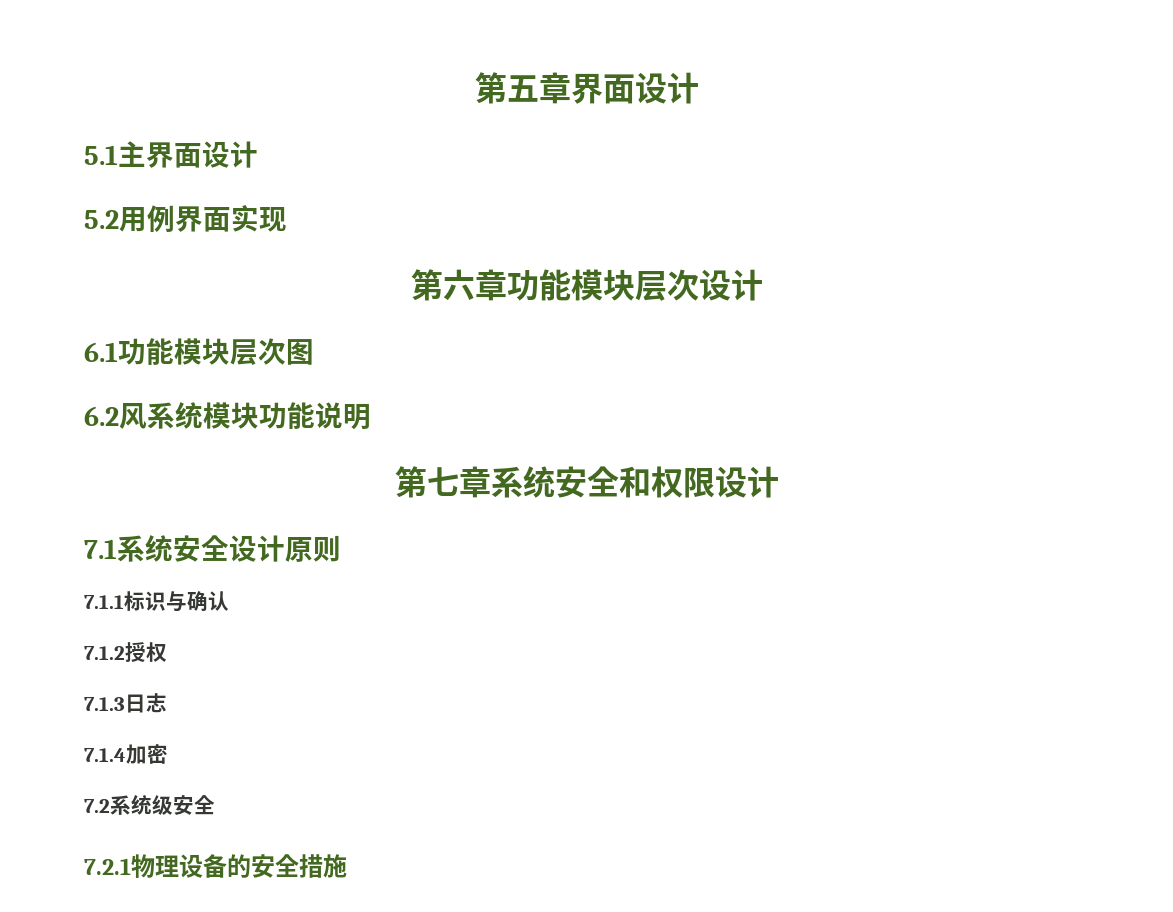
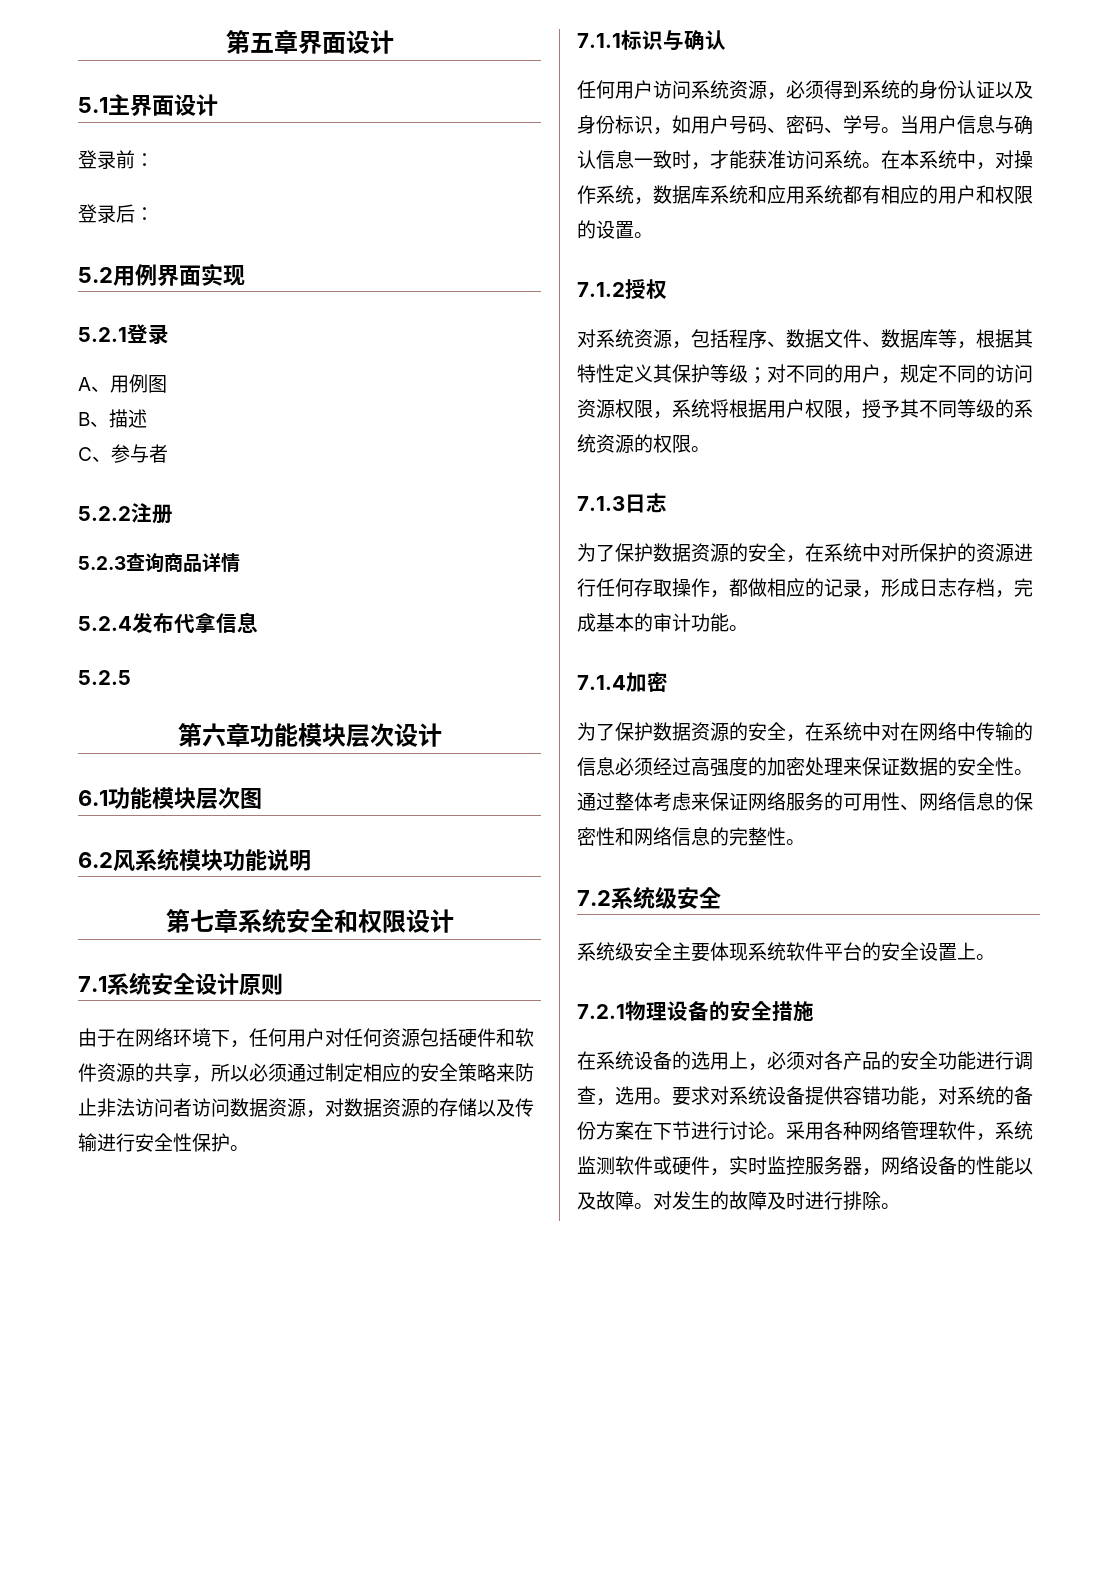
+ 登录前：
+ 登录后：
+ 5.2.1登录
+ A、用例图
+ B、描述
+ C、参与者
+ 5.2.2注册
+ 5.2.3查询商品详情
+ 5.2.4发布代拿信息
+ 5.2.5
+ 由于在网络环境下，任何用户对任何资源包括硬件和软件资源的共享，所以必须通过制定相应的安全策略来防止非法访问者访问数据资源，对数据资源的存储以及传输进行安全性保护。
  7.1.1标识与确认
+ 任何用户访问系统资源，必须得到系统的身份认证以及身份标识，如用户号码、密码、学号。当用户信息与确认信息一致时，才能获准访问系统。在本系统中，对操作系统，数据库系统和应用系统都有相应的用户和权限的设置。
  7.1.2授权
+ 对系统资源，包括程序、数据文件、数据库等，根据其特性定义其保护等级；对不同的用户，规定不同的访问资源权限，系统将根据用户权限，授予其不同等级的系统资源的权限。
  7.1.3日志
+ 为了保护数据资源的安全，在系统中对所保护的资源进行任何存取操作，都做相应的记录，形成日志存档，完成基本的审计功能。
  7.1.4加密
+ 为了保护数据资源的安全，在系统中对在网络中传输的信息必须经过高强度的加密处理来保证数据的安全性。通过整体考虑来保证网络服务的可用性、网络信息的保密性和网络信息的完整性。
  7.2系统级安全
+ 系统级安全主要体现系统软件平台的安全设置上。
+ 在系统设备的选用上，必须对各产品的安全功能进行调查，选用。要求对系统设备提供容错功能，对系统的备份方案在下节进行讨论。采用各种网络管理软件，系统监测软件或硬件，实时监控服务器，网络设备的性能以及故障。对发生的故障及时进行排除。

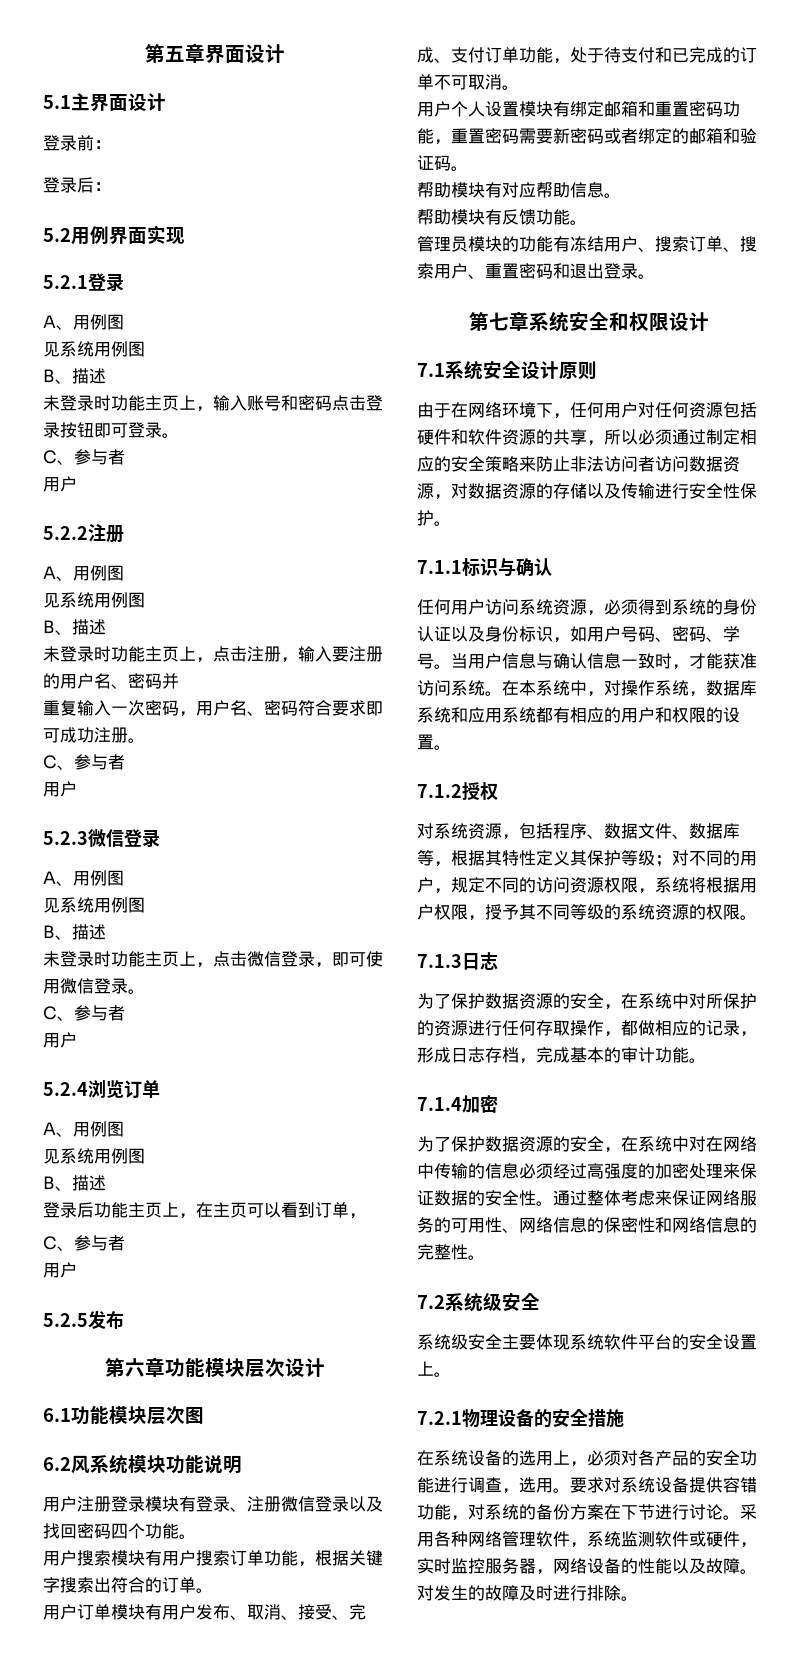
  5.2.1登录
  A、用例图
+ 见系统用例图
  B、描述
+ 未登录时功能主页上，输入账号和密码点击登录按钮即可登录。
  C、参与者
+ 用户
  5.2.2注册
- 5.2.3查询商品详情
- 5.2.4发布代拿信息
- 5.2.5
+ A、用例图
+ 见系统用例图
+ B、描述
+ 未登录时功能主页上，点击注册，输入要注册的用户名、密码并
+ 重复输入一次密码，用户名、密码符合要求即可成功注册。
+ C、参与者
+ 用户
+ 5.2.3微信登录
+ A、用例图
+ 见系统用例图
+ B、描述
+ 未登录时功能主页上，点击微信登录，即可使用微信登录。
+ C、参与者
+ 用户
+ 5.2.4浏览订单
+ A、用例图
+ 见系统用例图
+ B、描述
+ 登录后功能主页上，在主页可以看到订单，
+ C、参与者
+ 用户
+ 5.2.5发布
+ 用户注册登录模块有登录、注册微信登录以及找回密码四个功能。
+ 用户搜索模块有用户搜索订单功能，根据关键字搜索出符合的订单。
+ 用户订单模块有用户发布、取消、接受、完成、支付订单功能，处于待支付和已完成的订单不可取消。
+ 用户个人设置模块有绑定邮箱和重置密码功能，重置密码需要新密码或者绑定的邮箱和验证码。
+ 帮助模块有对应帮助信息。
+ 帮助模块有反馈功能。
+ 管理员模块的功能有冻结用户、搜索订单、搜索用户、重置密码和退出登录。

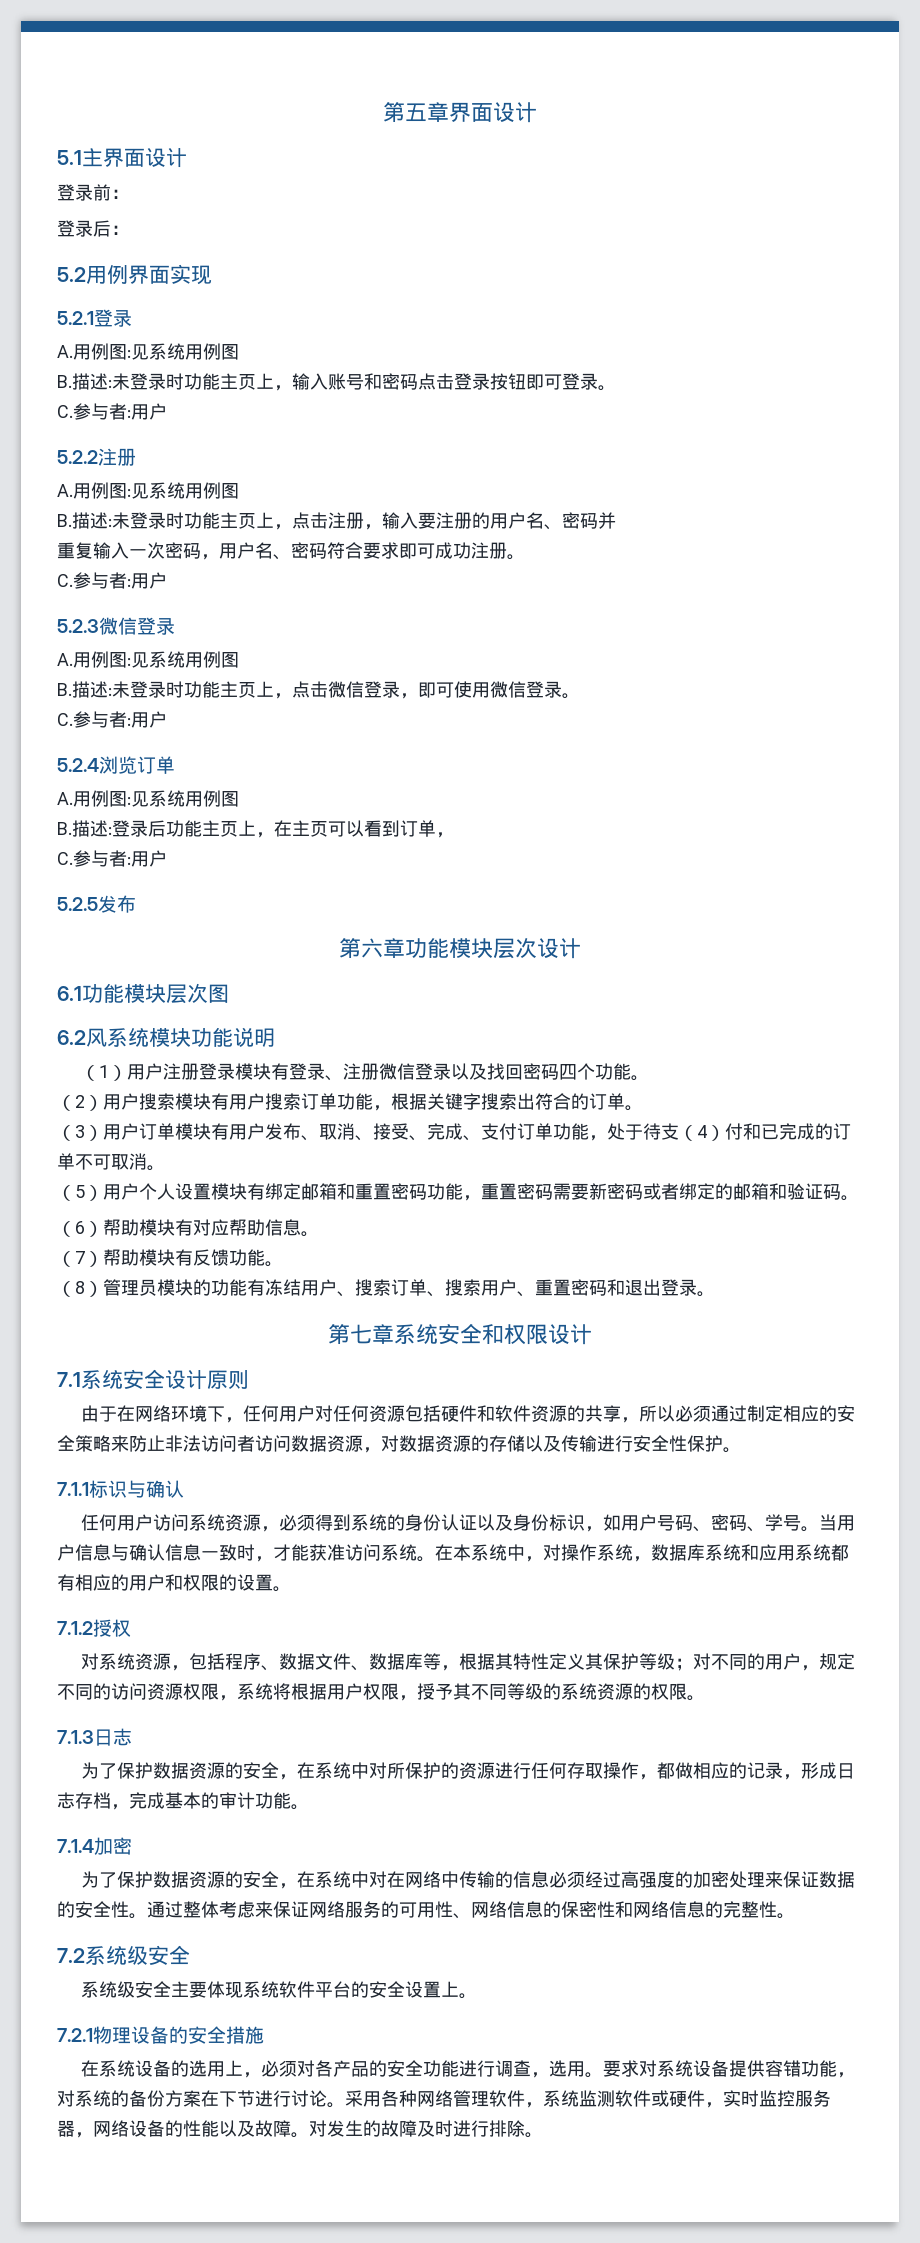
  5.2.1登录
- A、用例图
- 见系统用例图
- B、描述
- 未登录时功能主页上，输入账号和密码点击登录按钮即可登录。
- C、参与者
- 用户
+ A.用例图:见系统用例图
+ B.描述:未登录时功能主页上，输入账号和密码点击登录按钮即可登录。
+ C.参与者:用户
  5.2.2注册
- A、用例图
- 见系统用例图
- B、描述
- 未登录时功能主页上，点击注册，输入要注册的用户名、密码并
+ A.用例图:见系统用例图
+ B.描述:未登录时功能主页上，点击注册，输入要注册的用户名、密码并
  重复输入一次密码，用户名、密码符合要求即可成功注册。
- C、参与者
- 用户
+ C.参与者:用户
  5.2.3微信登录
- A、用例图
- 见系统用例图
- B、描述
- 未登录时功能主页上，点击微信登录，即可使用微信登录。
- C、参与者
- 用户
+ A.用例图:见系统用例图
+ B.描述:未登录时功能主页上，点击微信登录，即可使用微信登录。
+ C.参与者:用户
  5.2.4浏览订单
- A、用例图
- 见系统用例图
- B、描述
- 登录后功能主页上，在主页可以看到订单，
- C、参与者
- 用户
+ A.用例图:见系统用例图
+ B.描述:登录后功能主页上，在主页可以看到订单，
+ C.参与者:用户
- 用户注册登录模块有登录、注册微信登录以及找回密码四个功能。
+ （1）用户注册登录模块有登录、注册微信登录以及找回密码四个功能。
- 用户搜索模块有用户搜索订单功能，根据关键字搜索出符合的订单。
+ （2）用户搜索模块有用户搜索订单功能，根据关键字搜索出符合的订单。
- 用户订单模块有用户发布、取消、接受、完成、支付订单功能，处于待支付和已完成的订单不可取消。
+ （3）用户订单模块有用户发布、取消、接受、完成、支付订单功能，处于待支（4）付和已完成的订单不可取消。
- 用户个人设置模块有绑定邮箱和重置密码功能，重置密码需要新密码或者绑定的邮箱和验证码。
+ （5）用户个人设置模块有绑定邮箱和重置密码功能，重置密码需要新密码或者绑定的邮箱和验证码。
- 帮助模块有对应帮助信息。
+ （6）帮助模块有对应帮助信息。
- 帮助模块有反馈功能。
+ （7）帮助模块有反馈功能。
- 管理员模块的功能有冻结用户、搜索订单、搜索用户、重置密码和退出登录。
+ （8）管理员模块的功能有冻结用户、搜索订单、搜索用户、重置密码和退出登录。

